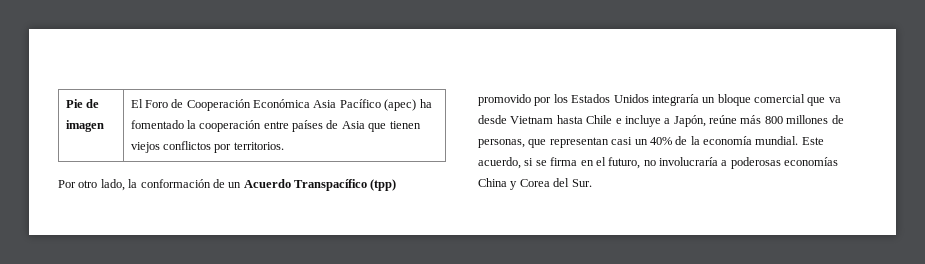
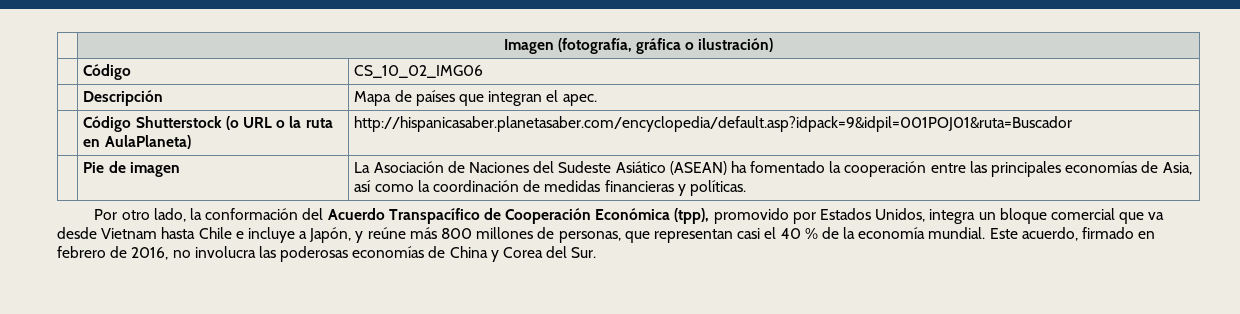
- Pie de imagen | El Foro de Cooperación Económica Asia Pacífico (apec) ha fomentado la cooperación entre países de Asia que tienen viejos conflictos por territorios.
+ | Imagen (fotografía, gráfica o ilustración)
+ | Código | CS_10_02_IMG06
+ | Descripción | Mapa de países que integran el apec.
+ | Código Shutterstock (o URL o la ruta en AulaPlaneta) | http://hispanicasaber.planetasaber.com/encyclopedia/default.asp?idpack=9&idpil=001POJ01&ruta=Buscador
+ | Pie de imagen | La Asociación de Naciones del Sudeste Asiático (ASEAN) ha fomentado la cooperación entre las principales economías de Asia, así como la coordinación de medidas financieras y políticas.
- Por otro lado, la conformación de un Acuerdo Transpacífico (tpp) promovido por los Estados Unidos integraría un bloque comercial que va desde Vietnam hasta Chile e incluye a Japón, reúne más 800 millones de personas, que representan casi un 40% de la economía mundial.
+ Por otro lado, la conformación del Acuerdo Transpacífico de Cooperación Económica (tpp), promovido por Estados Unidos, integra un bloque comercial que va desde Vietnam hasta Chile e incluye a Japón, y reúne más 800 millones de personas, que representan casi el 40 % de la economía mundial.
- Este acuerdo, si se firma en el futuro, no involucraría a poderosas economías China y Corea del Sur.
+ Este acuerdo, firmado en febrero de 2016, no involucra las poderosas economías de China y Corea del Sur.

